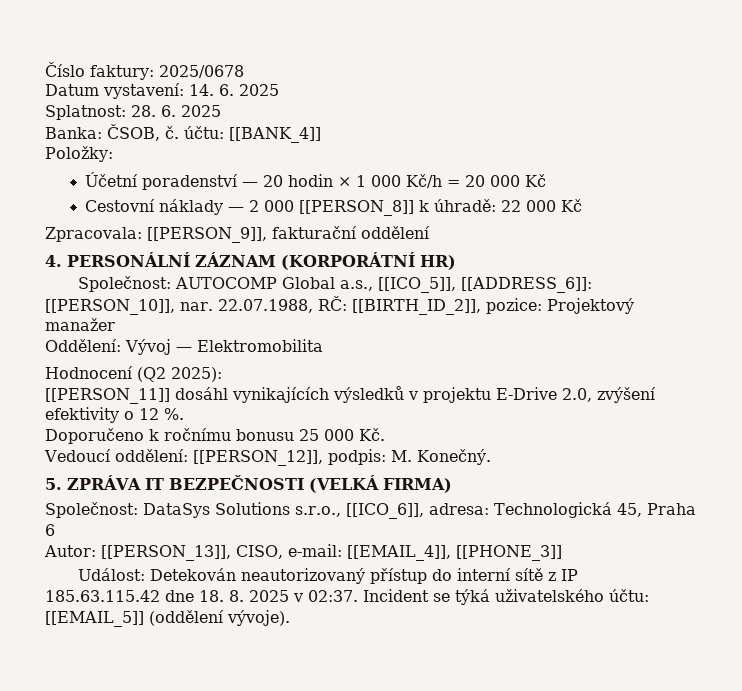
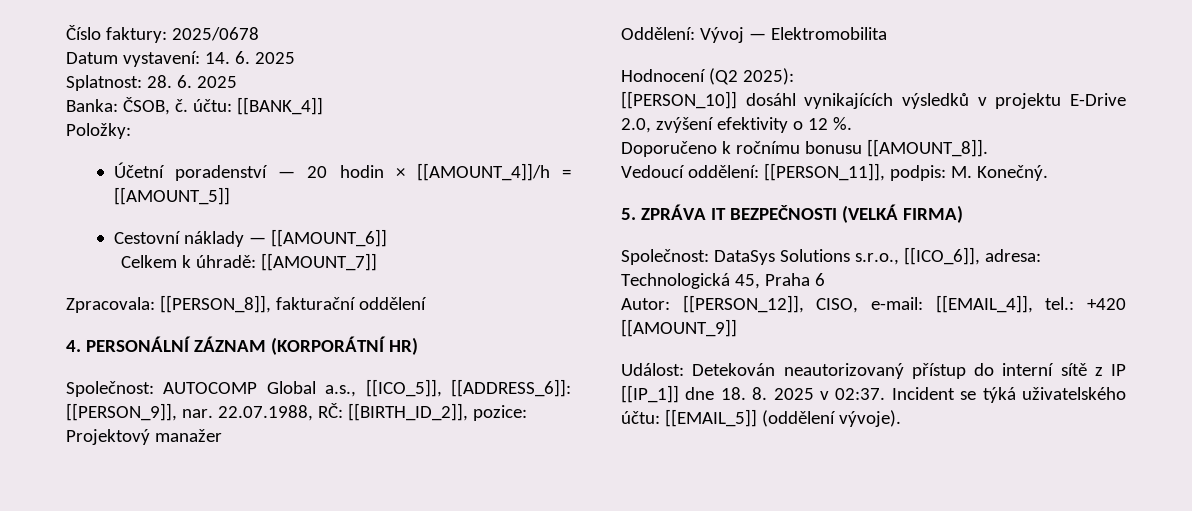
- Účetní poradenství — 20 hodin × 1 000 Kč/h = 20 000 Kč
- Cestovní náklady — 2 000 [[PERSON_8]] k úhradě: 22 000 Kč
+ Účetní poradenství — 20 hodin × [[AMOUNT_4]]/h = [[AMOUNT_5]]
+ Cestovní náklady — [[AMOUNT_6]]
+ Celkem k úhradě: [[AMOUNT_7]]
- Zpracovala: [[PERSON_9]], fakturační oddělení
+ Zpracovala: [[PERSON_8]], fakturační oddělení
- Společnost: AUTOCOMP Global a.s., [[ICO_5]], [[ADDRESS_6]]: [[PERSON_10]], nar.
+ Společnost: AUTOCOMP Global a.s., [[ICO_5]], [[ADDRESS_6]]: [[PERSON_9]], nar.
- [[PERSON_11]] dosáhl vynikajících výsledků v projektu E-Drive 2.0, zvýšení efektivity o 12 %.
+ [[PERSON_10]] dosáhl vynikajících výsledků v projektu E-Drive 2.0, zvýšení efektivity o 12 %.
- Doporučeno k ročnímu bonusu 25 000 Kč.
+ Doporučeno k ročnímu bonusu [[AMOUNT_8]].
- Vedoucí oddělení: [[PERSON_12]], podpis: M. Konečný.
+ Vedoucí oddělení: [[PERSON_11]], podpis: M. Konečný.
- Autor: [[PERSON_13]], CISO, e-mail: [[EMAIL_4]], [[PHONE_3]]
+ Autor: [[PERSON_12]], CISO, e-mail: [[EMAIL_4]], tel.: +420 [[AMOUNT_9]]
- Událost: Detekován neautorizovaný přístup do interní sítě z IP 185.63.115.42 dne 18. 8. 2025 v 02:37.
+ Událost: Detekován neautorizovaný přístup do interní sítě z IP [[IP_1]] dne 18. 8. 2025 v 02:37.

